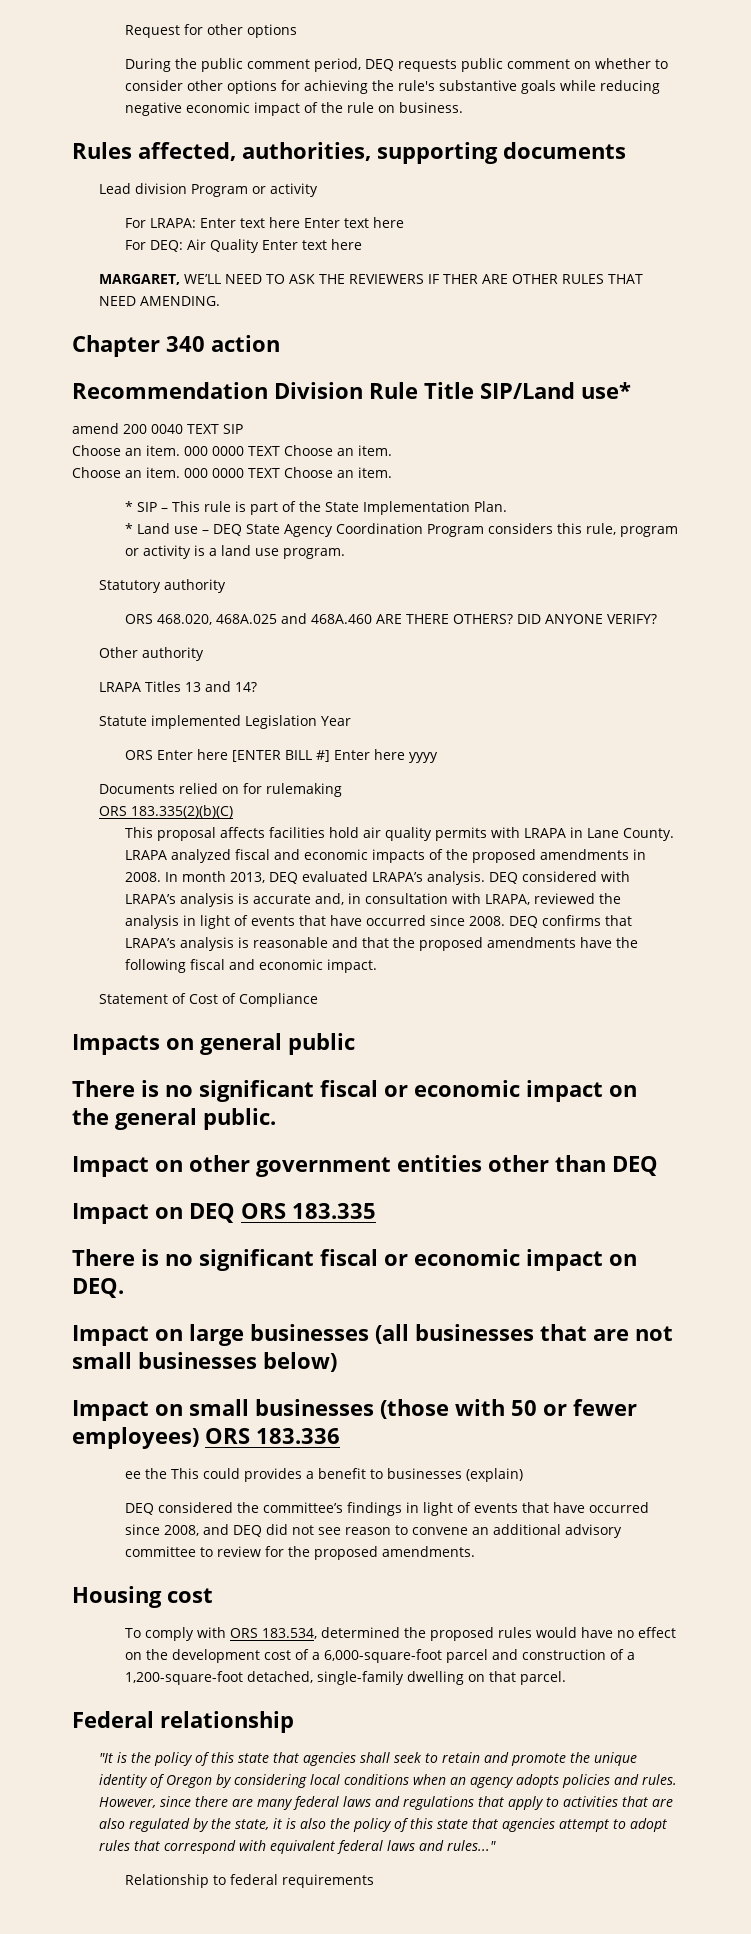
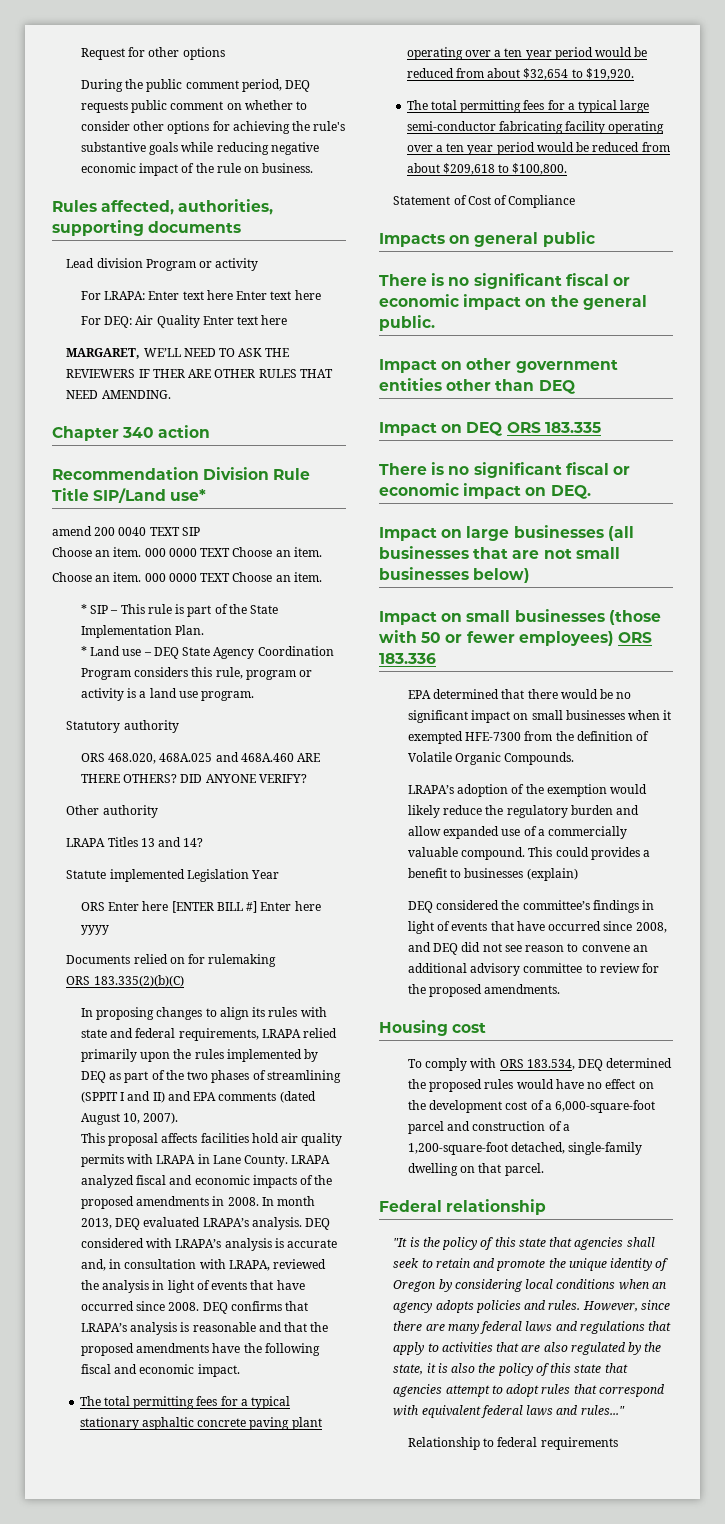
+ In proposing changes to align its rules with state and federal requirements, LRAPA relied primarily upon the rules implemented by DEQ as part of the two phases of streamlining (SPPIT I and II) and EPA comments (dated August 10, 2007).
+ The total permitting fees for a typical stationary asphaltic concrete paving plant operating over a ten year period would be reduced from about $32,654 to $19,920.
+ The total permitting fees for a typical large semi-conductor fabricating facility operating over a ten year period would be reduced from about $209,618 to $100,800.
- ee the This could provides a benefit to businesses (explain)
+ EPA determined that there would be no significant impact on small businesses when it exempted HFE-7300 from the definition of Volatile Organic Compounds.
+ LRAPA’s adoption of the exemption would likely reduce the regulatory burden and allow expanded use of a commercially valuable compound. This could provides a benefit to businesses (explain)
- To comply with ORS 183.534, determined the proposed rules would have no effect on the development cost of a 6,000-square-foot parcel and construction of a 1,200-square-foot detached, single-family dwelling on that parcel.
+ To comply with ORS 183.534, DEQ determined the proposed rules would have no effect on the development cost of a 6,000-square-foot parcel and construction of a 1,200-square-foot detached, single-family dwelling on that parcel.

